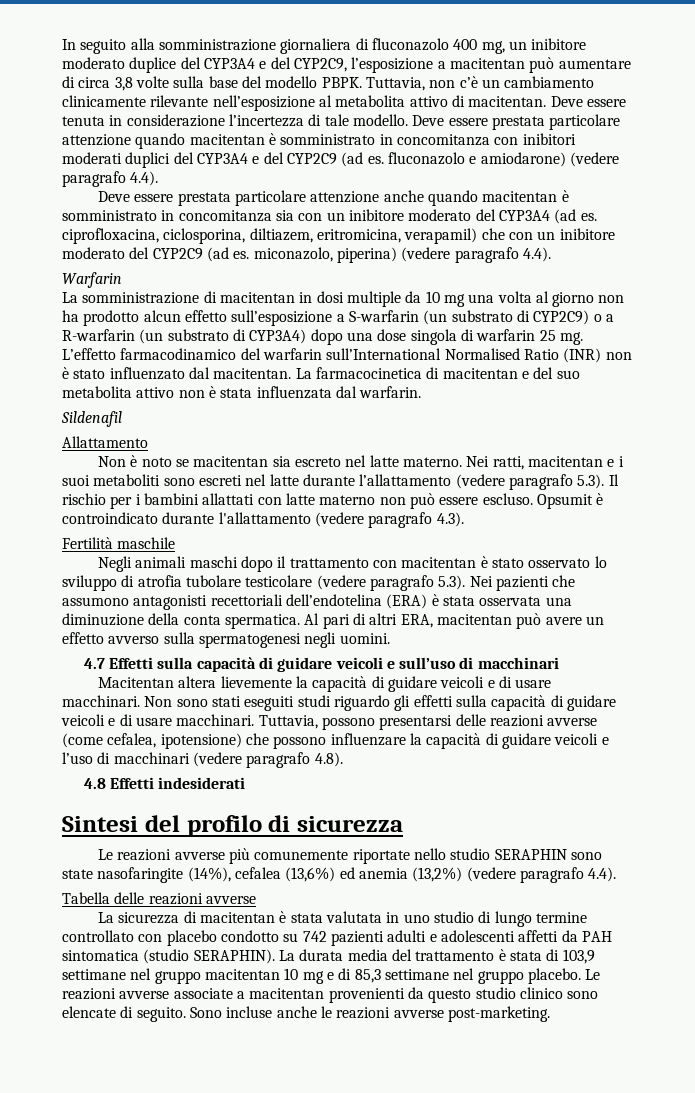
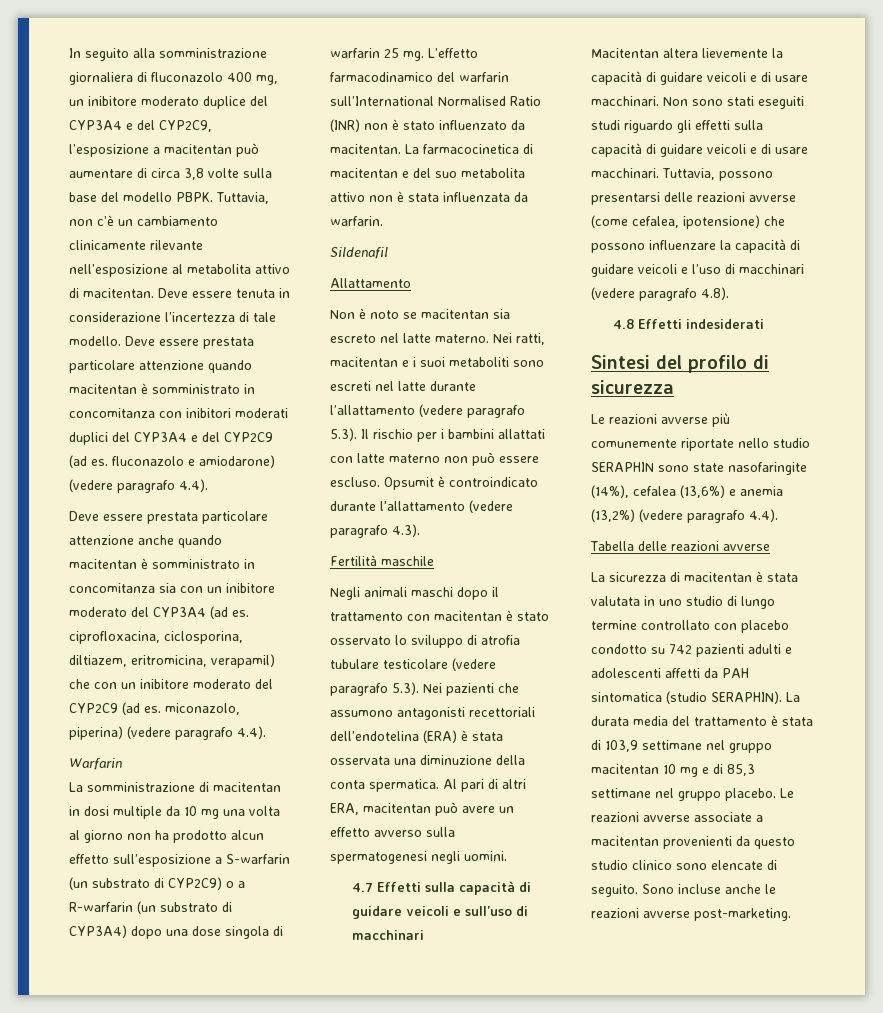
- L’effetto farmacodinamico del warfarin sull’International Normalised Ratio (INR) non è stato influenzato dal macitentan.
+ L’effetto farmacodinamico del warfarin sull’International Normalised Ratio (INR) non è stato influenzato da macitentan.
- La farmacocinetica di macitentan e del suo metabolita attivo non è stata influenzata dal warfarin.
+ La farmacocinetica di macitentan e del suo metabolita attivo non è stata influenzata da warfarin.
- Negli animali maschi dopo il trattamento con macitentan è stato osservato lo sviluppo di atrofia tubolare testicolare (vedere paragrafo 5.3). Nei pazienti che assumono antagonisti recettoriali dell’endotelina (ERA) è stata osservata una diminuzione della conta spermatica.
+ Negli animali maschi dopo il trattamento con macitentan è stato osservato lo sviluppo di atrofia tubulare testicolare (vedere paragrafo 5.3). Nei pazienti che assumono antagonisti recettoriali dell’endotelina (ERA) è stata osservata una diminuzione della conta spermatica.
- Le reazioni avverse più comunemente riportate nello studio SERAPHIN sono state nasofaringite (14%), cefalea (13,6%) ed anemia (13,2%) (vedere paragrafo 4.4).
+ Le reazioni avverse più comunemente riportate nello studio SERAPHIN sono state nasofaringite (14%), cefalea (13,6%) e anemia (13,2%) (vedere paragrafo 4.4).

